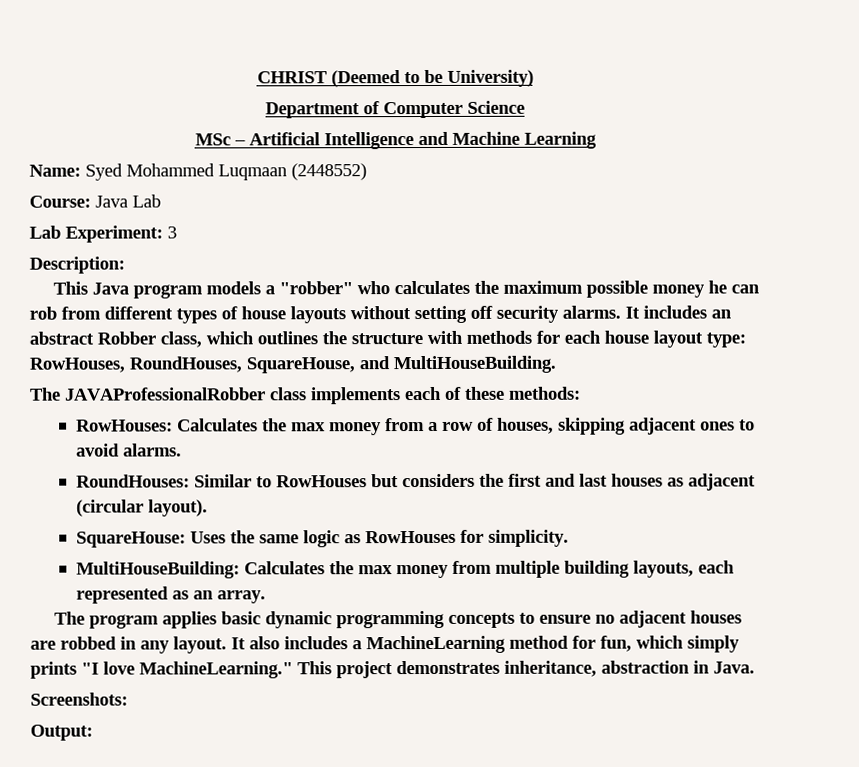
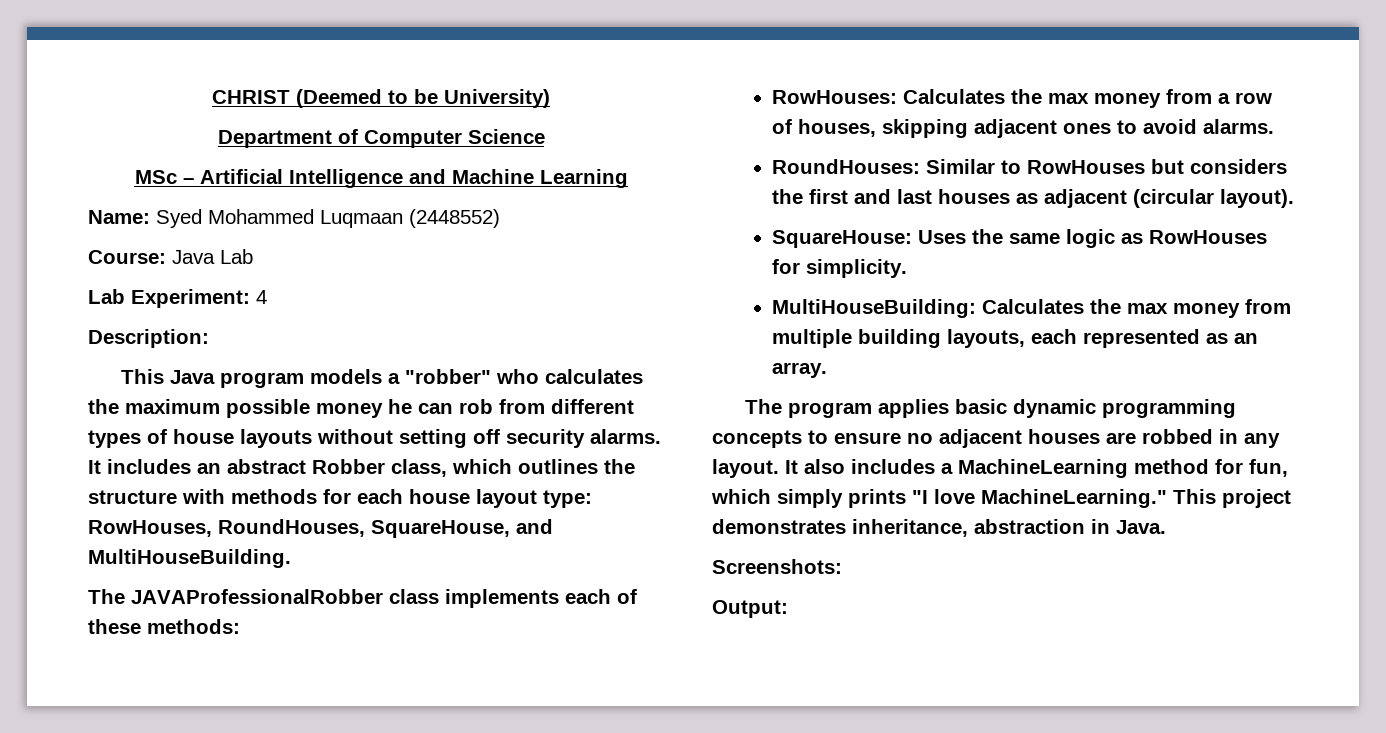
- Lab Experiment: 3
+ Lab Experiment: 4

